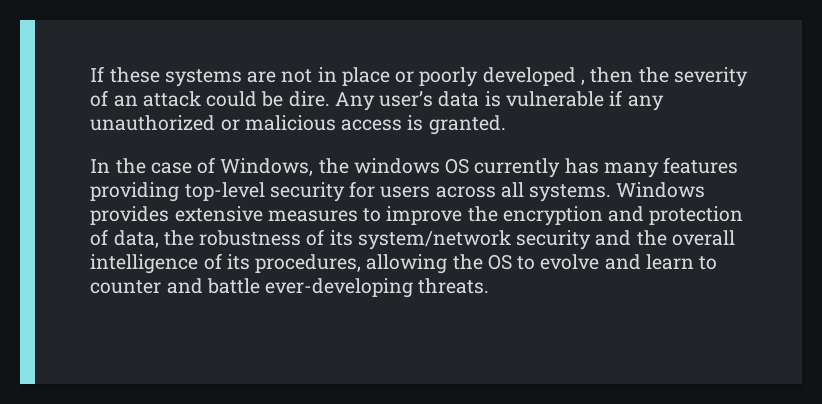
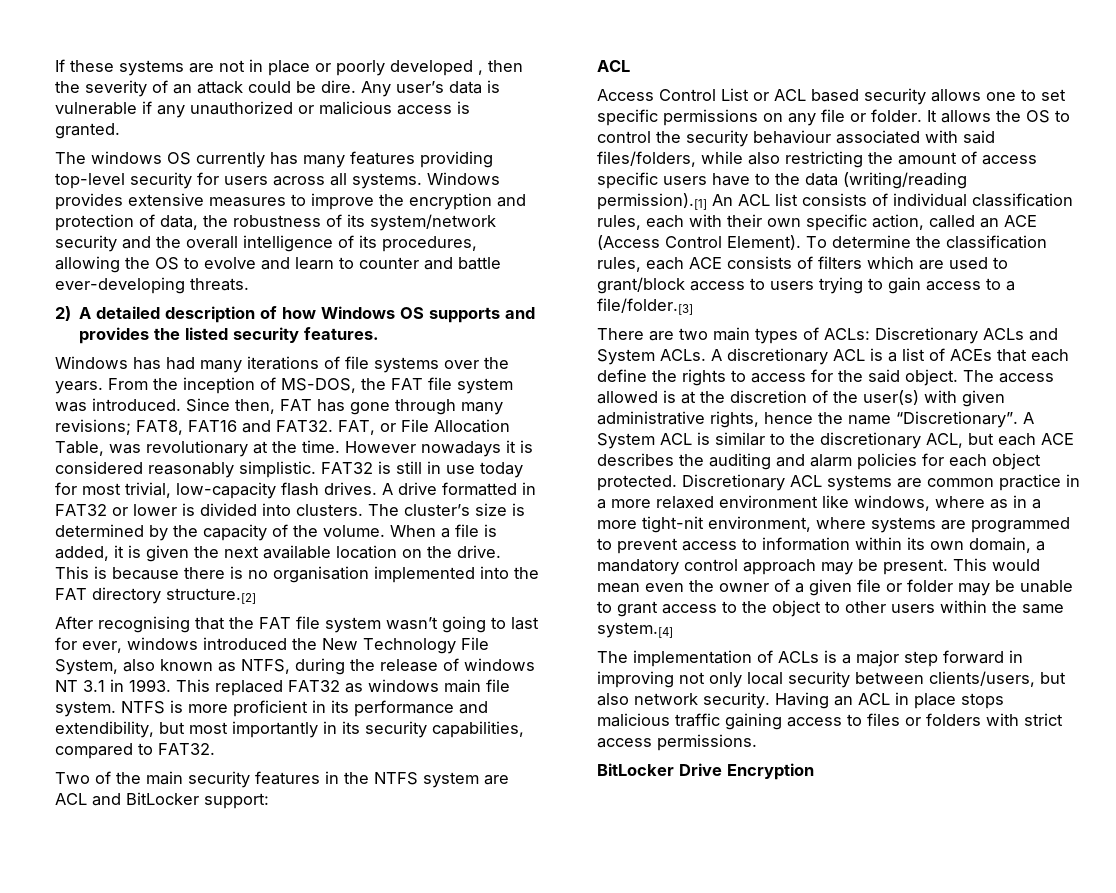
- In the case of Windows, the windows OS currently has many features providing top-level security for users across all systems.
+ The windows OS currently has many features providing top-level security for users across all systems.
+ 2) A detailed description of how Windows OS supports and provides the listed security features.
+ Windows has had many iterations of file systems over the years. From the inception of MS-DOS, the FAT file system was introduced. Since then, FAT has gone through many revisions; FAT8, FAT16 and FAT32. FAT, or File Allocation Table, was revolutionary at the time. However nowadays it is considered reasonably simplistic. FAT32 is still in use today for most trivial, low-capacity flash drives. A drive formatted in FAT32 or lower is divided into clusters. The cluster’s size is determined by the capacity of the volume. When a file is added, it is given the next available location on the drive. This is because there is no organisation implemented into the FAT directory structure.[2]
+ After recognising that the FAT file system wasn’t going to last for ever, windows introduced the New Technology File System, also known as NTFS, during the release of windows NT 3.1 in 1993. This replaced FAT32 as windows main file system. NTFS is more proficient in its performance and extendibility, but most importantly in its security capabilities, compared to FAT32.
+ Two of the main security features in the NTFS system are ACL and BitLocker support:
+ ACL
+ Access Control List or ACL based security allows one to set specific permissions on any file or folder. It allows the OS to control the security behaviour associated with said files/folders, while also restricting the amount of access specific users have to the data (writing/reading permission).[1] An ACL list consists of individual classification rules, each with their own specific action, called an ACE (Access Control Element). To determine the classification rules, each ACE consists of filters which are used to grant/block access to users trying to gain access to a file/folder.[3]
+ There are two main types of ACLs: Discretionary ACLs and System ACLs. A discretionary ACL is a list of ACEs that each define the rights to access for the said object. The access allowed is at the discretion of the user(s) with given administrative rights, hence the name “Discretionary”. A System ACL is similar to the discretionary ACL, but each ACE describes the auditing and alarm policies for each object protected. Discretionary ACL systems are common practice in a more relaxed environment like windows, where as in a more tight-nit environment, where systems are programmed to prevent access to information within its own domain, a mandatory control approach may be present. This would mean even the owner of a given file or folder may be unable to grant access to the object to other users within the same system.[4]
+ The implementation of ACLs is a major step forward in improving not only local security between clients/users, but also network security. Having an ACL in place stops malicious traffic gaining access to files or folders with strict access permissions.
+ BitLocker Drive Encryption

